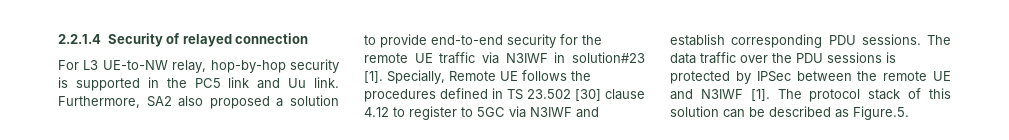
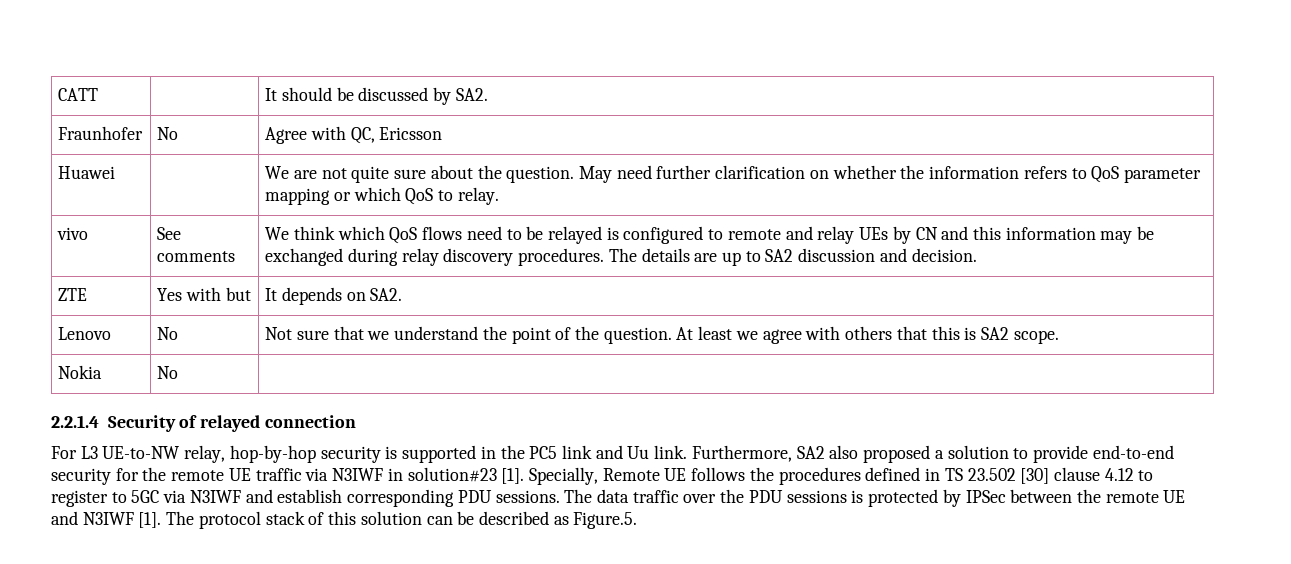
+ CATT | | It should be discussed by SA2.
+ Fraunhofer | No | Agree with QC, Ericsson
+ Huawei | | We are not quite sure about the question. May need further clarification on whether the information refers to QoS parameter mapping or which QoS to relay.
+ vivo | See comments | We think which QoS flows need to be relayed is configured to remote and relay UEs by CN and this information may be exchanged during relay discovery procedures. The details are up to SA2 discussion and decision.
+ ZTE | Yes with but | It depends on SA2.
+ Lenovo | No | Not sure that we understand the point of the question. At least we agree with others that this is SA2 scope.
+ Nokia | No |

